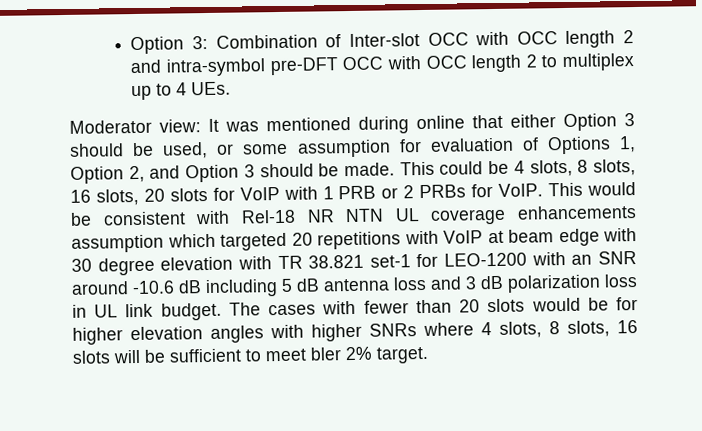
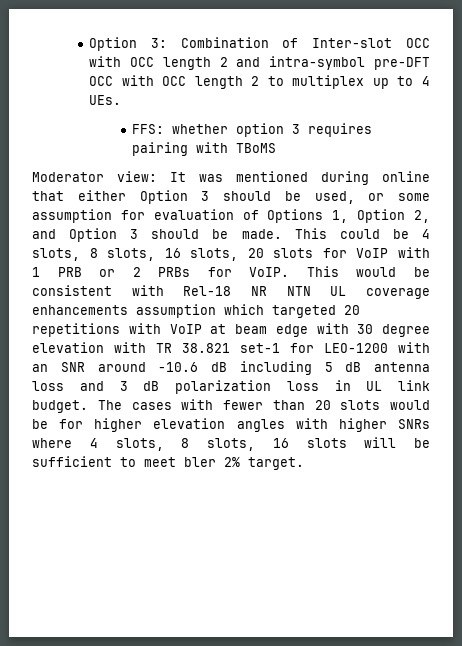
+ FFS: whether option 3 requires pairing with TBoMS

